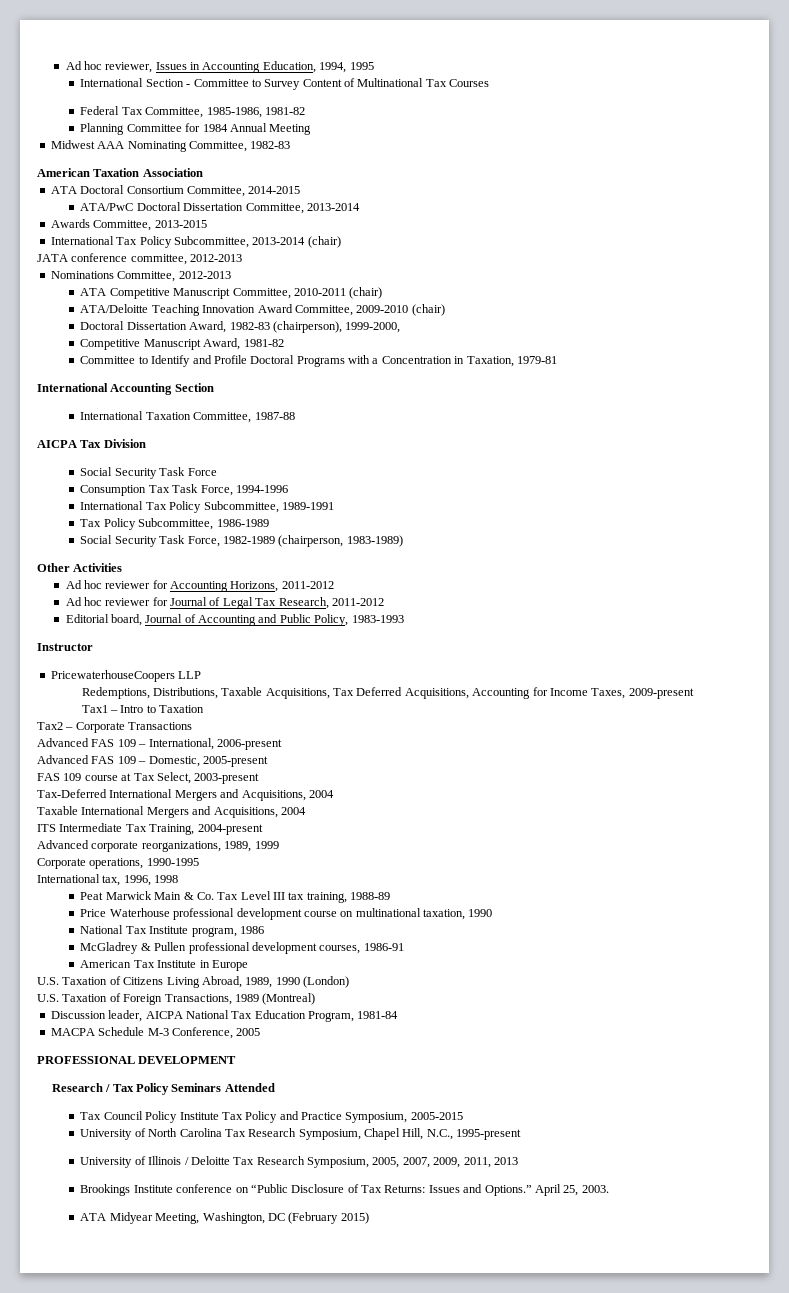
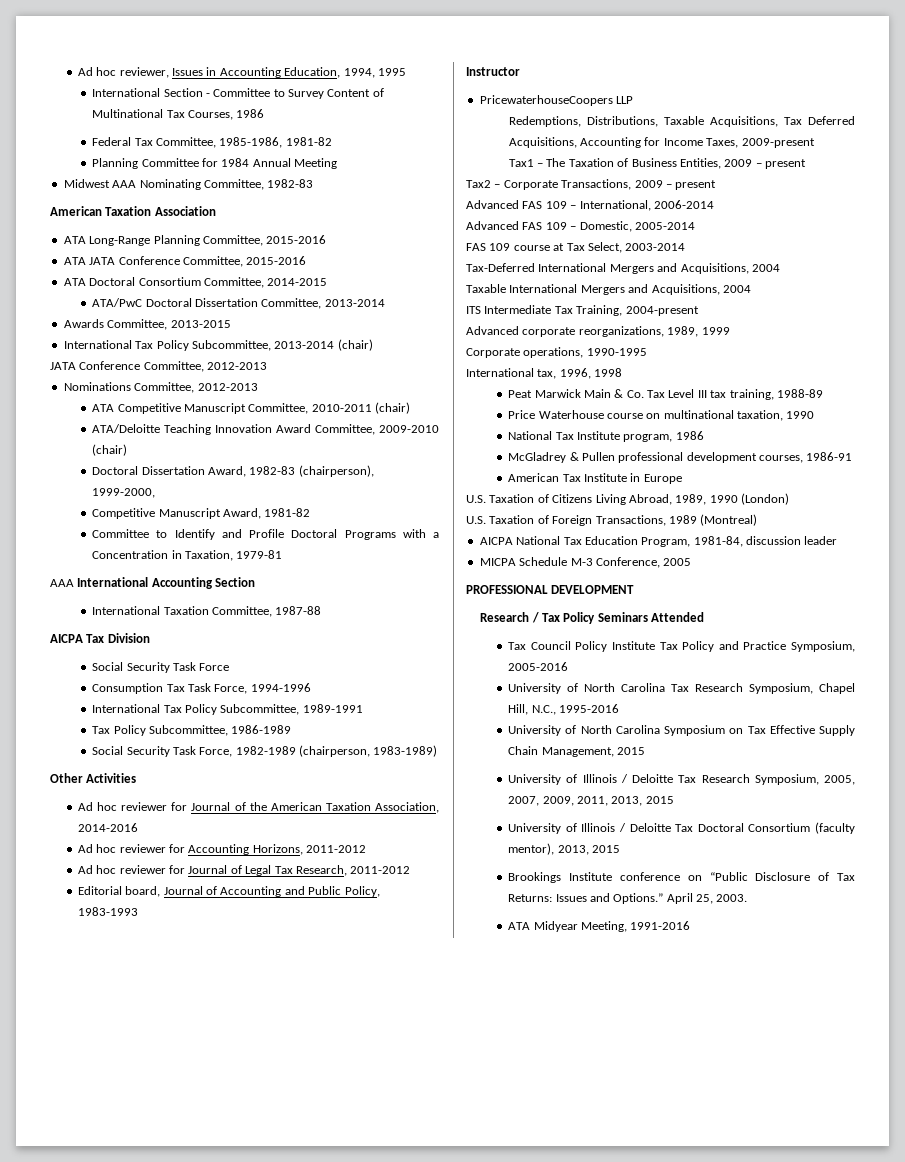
- International Section - Committee to Survey Content of Multinational Tax Courses
+ International Section - Committee to Survey Content of Multinational Tax Courses, 1986
+ ATA Long-Range Planning Committee, 2015-2016
+ ATA JATA Conference Committee, 2015-2016
- JATA conference committee, 2012-2013
+ JATA Conference Committee, 2012-2013
- International Accounting Section
+ AAA International Accounting Section
+ Ad hoc reviewer for Journal of the American Taxation Association, 2014-2016
- Tax1 – Intro to Taxation
+ Tax1 – The Taxation of Business Entities, 2009 – present
- Tax2 – Corporate Transactions
+ Tax2 – Corporate Transactions, 2009 – present
- Advanced FAS 109 – International, 2006-present
+ Advanced FAS 109 – International, 2006-2014
- Advanced FAS 109 – Domestic, 2005-present
+ Advanced FAS 109 – Domestic, 2005-2014
- FAS 109 course at Tax Select, 2003-present
+ FAS 109 course at Tax Select, 2003-2014
- Price Waterhouse professional development course on multinational taxation, 1990
+ Price Waterhouse course on multinational taxation, 1990
- Discussion leader, AICPA National Tax Education Program, 1981-84
- MACPA Schedule M-3 Conference, 2005
+ AICPA National Tax Education Program, 1981-84, discussion leader
+ MICPA Schedule M-3 Conference, 2005
- Tax Council Policy Institute Tax Policy and Practice Symposium, 2005-2015
+ Tax Council Policy Institute Tax Policy and Practice Symposium, 2005-2016
- University of North Carolina Tax Research Symposium, Chapel Hill, N.C., 1995-present
+ University of North Carolina Tax Research Symposium, Chapel Hill, N.C., 1995-2016
+ University of North Carolina Symposium on Tax Effective Supply Chain Management, 2015
- University of Illinois / Deloitte Tax Research Symposium, 2005, 2007, 2009, 2011, 2013
+ University of Illinois / Deloitte Tax Research Symposium, 2005, 2007, 2009, 2011, 2013, 2015
+ University of Illinois / Deloitte Tax Doctoral Consortium (faculty mentor), 2013, 2015
- ATA Midyear Meeting, Washington, DC (February 2015)
+ ATA Midyear Meeting, 1991-2016

